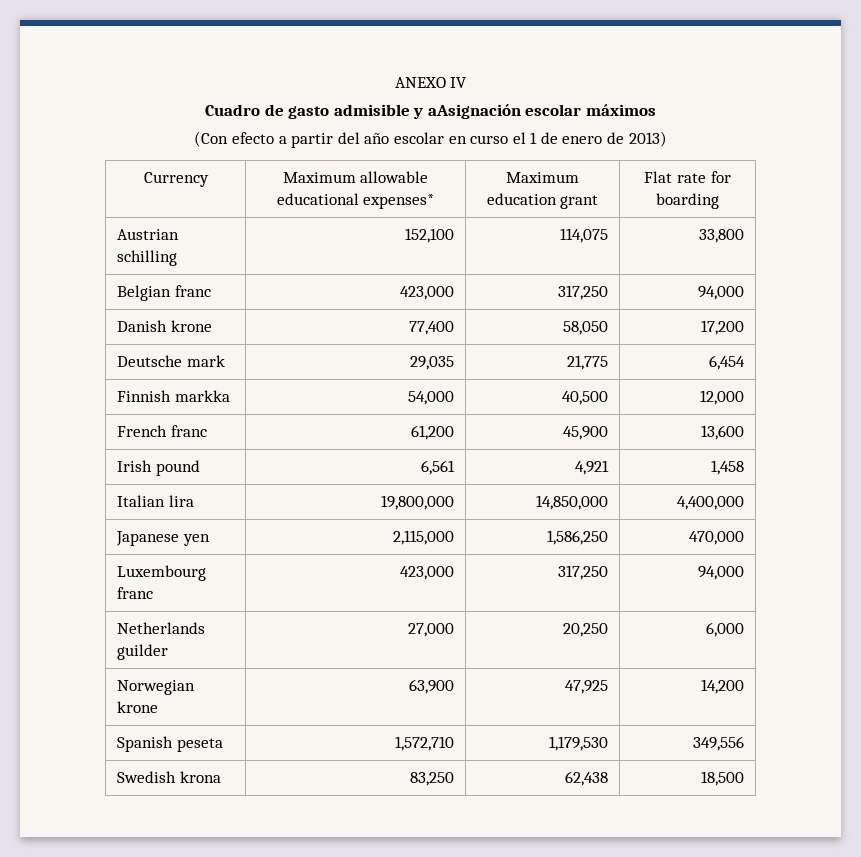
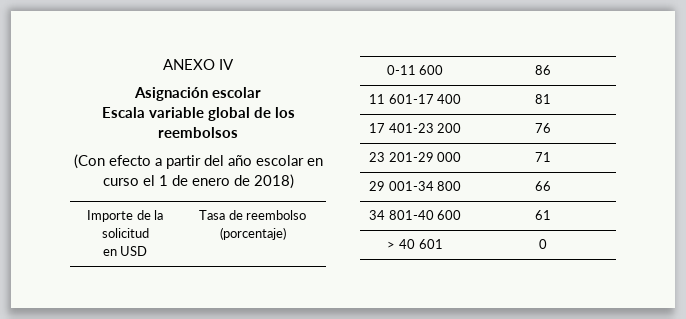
- Cuadro de gasto admisible y aAsignación escolar máximos
+ Asignación escolar
+ Escala variable global de los reembolsos
- (Con efecto a partir del año escolar en curso el 1 de enero de 2013)
- Currency | Maximum allowable educational expenses* | Maximum education grant | Flat rate for boarding
- Austrian schilling | 152,100 | 114,075 | 33,800
- Belgian franc | 423,000 | 317,250 | 94,000
- Danish krone | 77,400 | 58,050 | 17,200
- Deutsche mark | 29,035 | 21,775 | 6,454
- Finnish markka | 54,000 | 40,500 | 12,000
- French franc | 61,200 | 45,900 | 13,600
- Irish pound | 6,561 | 4,921 | 1,458
- Italian lira | 19,800,000 | 14,850,000 | 4,400,000
- Japanese yen | 2,115,000 | 1,586,250 | 470,000
- Luxembourg franc | 423,000 | 317,250 | 94,000
- Netherlands guilder | 27,000 | 20,250 | 6,000
- Norwegian krone | 63,900 | 47,925 | 14,200
- Spanish peseta | 1,572,710 | 1,179,530 | 349,556
- Swedish krona | 83,250 | 62,438 | 18,500
+ (Con efecto a partir del año escolar en curso el 1 de enero de 2018)
+ Importe de la solicitud
+ en USD | Tasa de reembolso (porcentaje)
+ 0-11 600 | 86
+ 11 601-17 400 | 81
+ 17 401-23 200 | 76
+ 23 201-29 000 | 71
+ 29 001-34 800 | 66
+ 34 801-40 600 | 61
+ > 40 601 | 0

